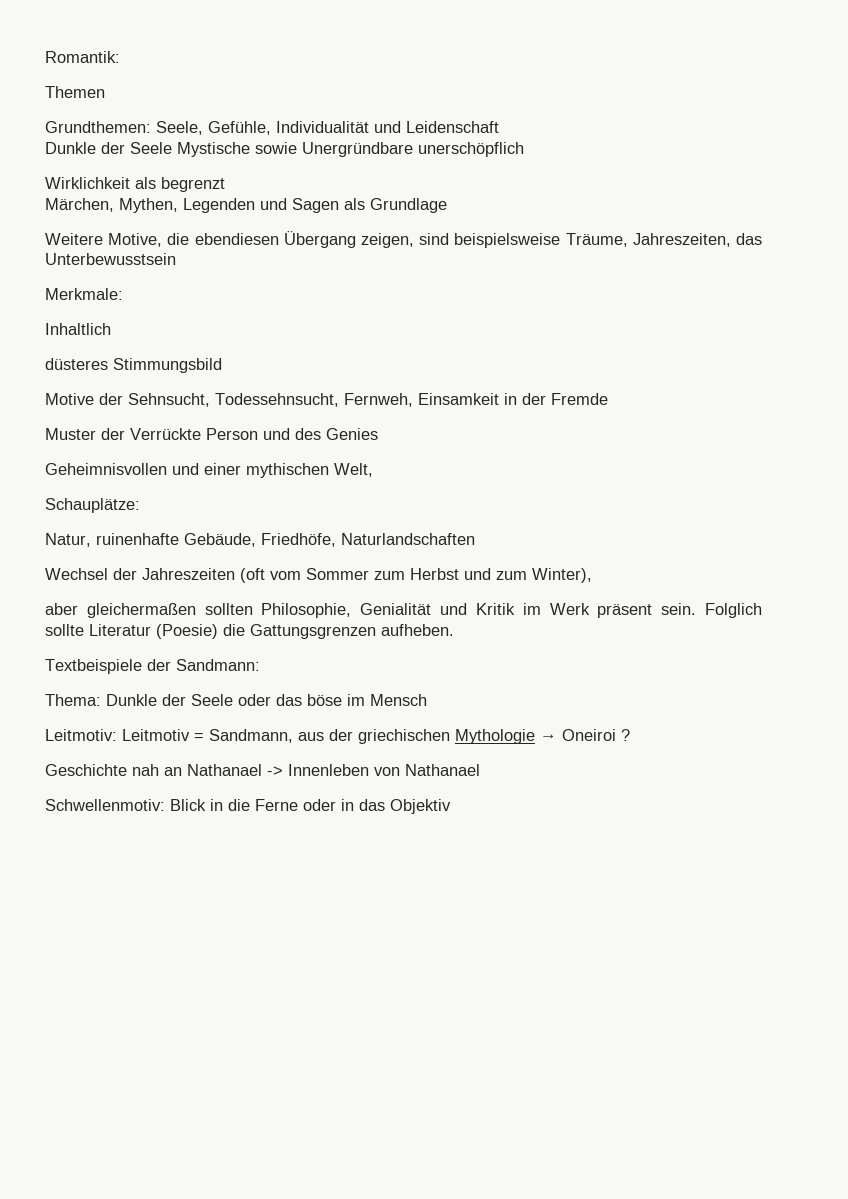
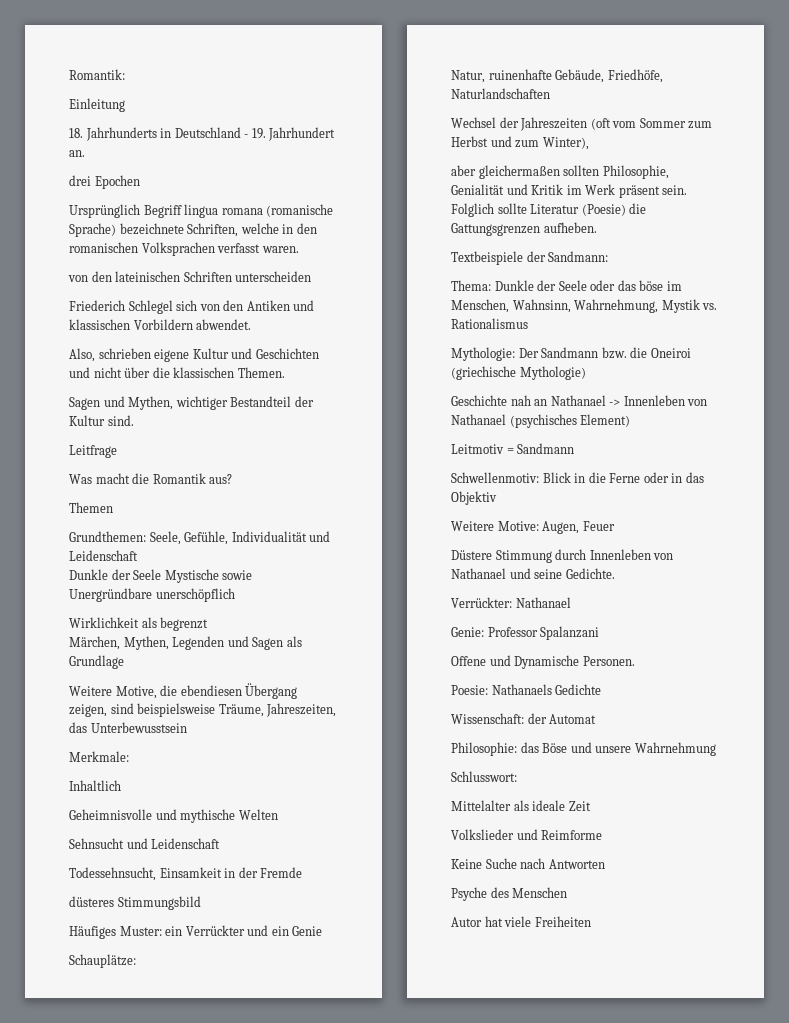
+ Einleitung
+ 18. Jahrhunderts in Deutschland - 19. Jahrhundert an.
+ drei Epochen
+ Ursprünglich Begriff lingua romana (romanische Sprache) bezeichnete Schriften, welche in den romanischen Volksprachen verfasst waren.
+ von den lateinischen Schriften unterscheiden
+ Friederich Schlegel sich von den Antiken und klassischen Vorbildern abwendet.
+ Also, schrieben eigene Kultur und Geschichten und nicht über die klassischen Themen.
+ Sagen und Mythen, wichtiger Bestandteil der Kultur sind.
+ Leitfrage
+ Was macht die Romantik aus?
+ Geheimnisvolle und mythische Welten
+ Sehnsucht und Leidenschaft
+ Todessehnsucht, Einsamkeit in der Fremde
  düsteres Stimmungsbild
- Motive der Sehnsucht, Todessehnsucht, Fernweh, Einsamkeit in der Fremde
- Muster der Verrückte Person und des Genies
- Geheimnisvollen und einer mythischen Welt,
+ Häufiges Muster: ein Verrückter und ein Genie
- Thema: Dunkle der Seele oder das böse im Mensch
- Leitmotiv: Leitmotiv = Sandmann, aus der griechischen Mythologie → Oneiroi ?
+ Thema: Dunkle der Seele oder das böse im Menschen, Wahnsinn, Wahrnehmung, Mystik vs. Rationalismus
+ Mythologie: Der Sandmann bzw. die Oneiroi (griechische Mythologie)
- Geschichte nah an Nathanael -> Innenleben von Nathanael
+ Geschichte nah an Nathanael -> Innenleben von Nathanael (psychisches Element)
+ Leitmotiv = Sandmann
+ Weitere Motive: Augen, Feuer
+ Düstere Stimmung durch Innenleben von Nathanael und seine Gedichte.
+ Verrückter: Nathanael
+ Genie: Professor Spalanzani
+ Offene und Dynamische Personen.
+ Poesie: Nathanaels Gedichte
+ Wissenschaft: der Automat
+ Philosophie: das Böse und unsere Wahrnehmung
+ Schlusswort:
+ Mittelalter als ideale Zeit
+ Volkslieder und Reimforme
+ Keine Suche nach Antworten
+ Psyche des Menschen
+ Autor hat viele Freiheiten

